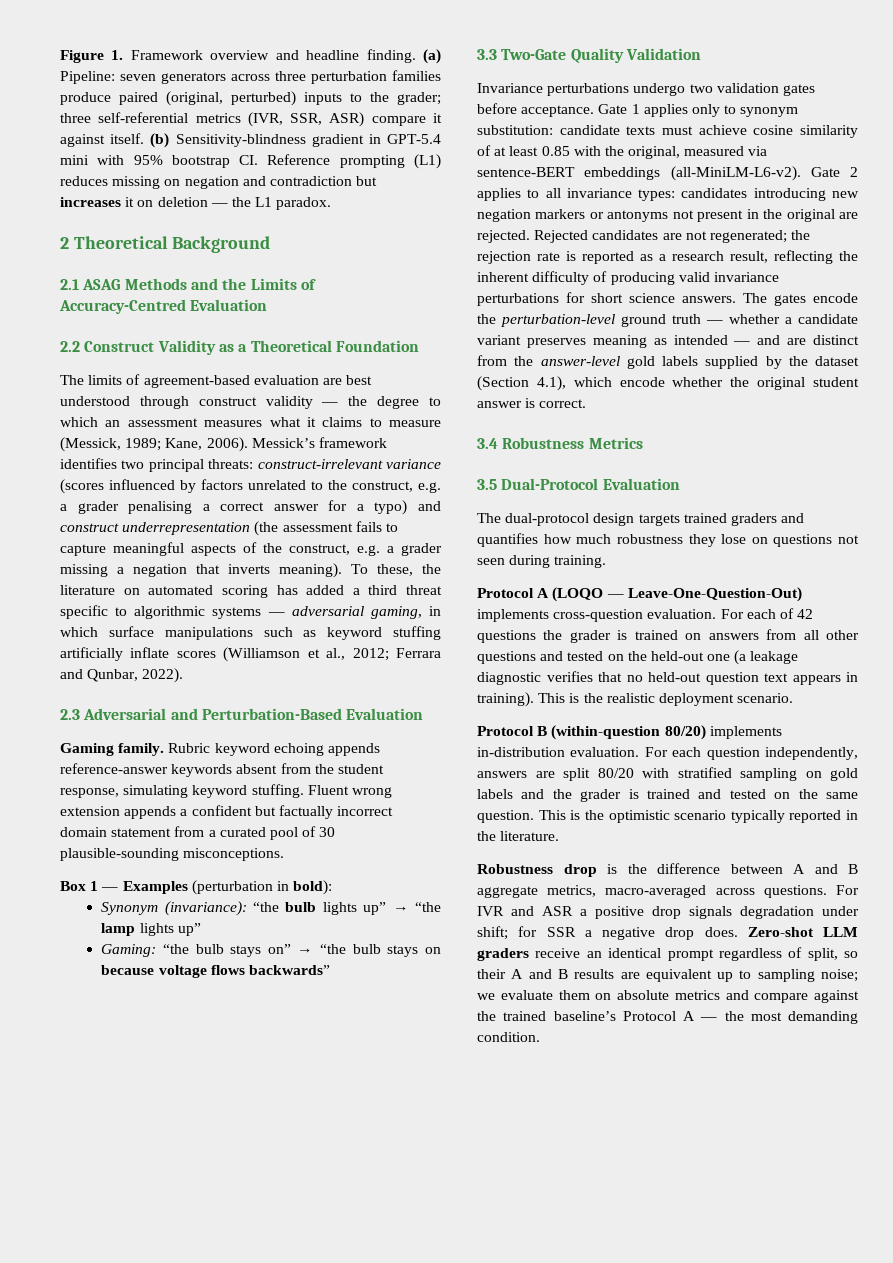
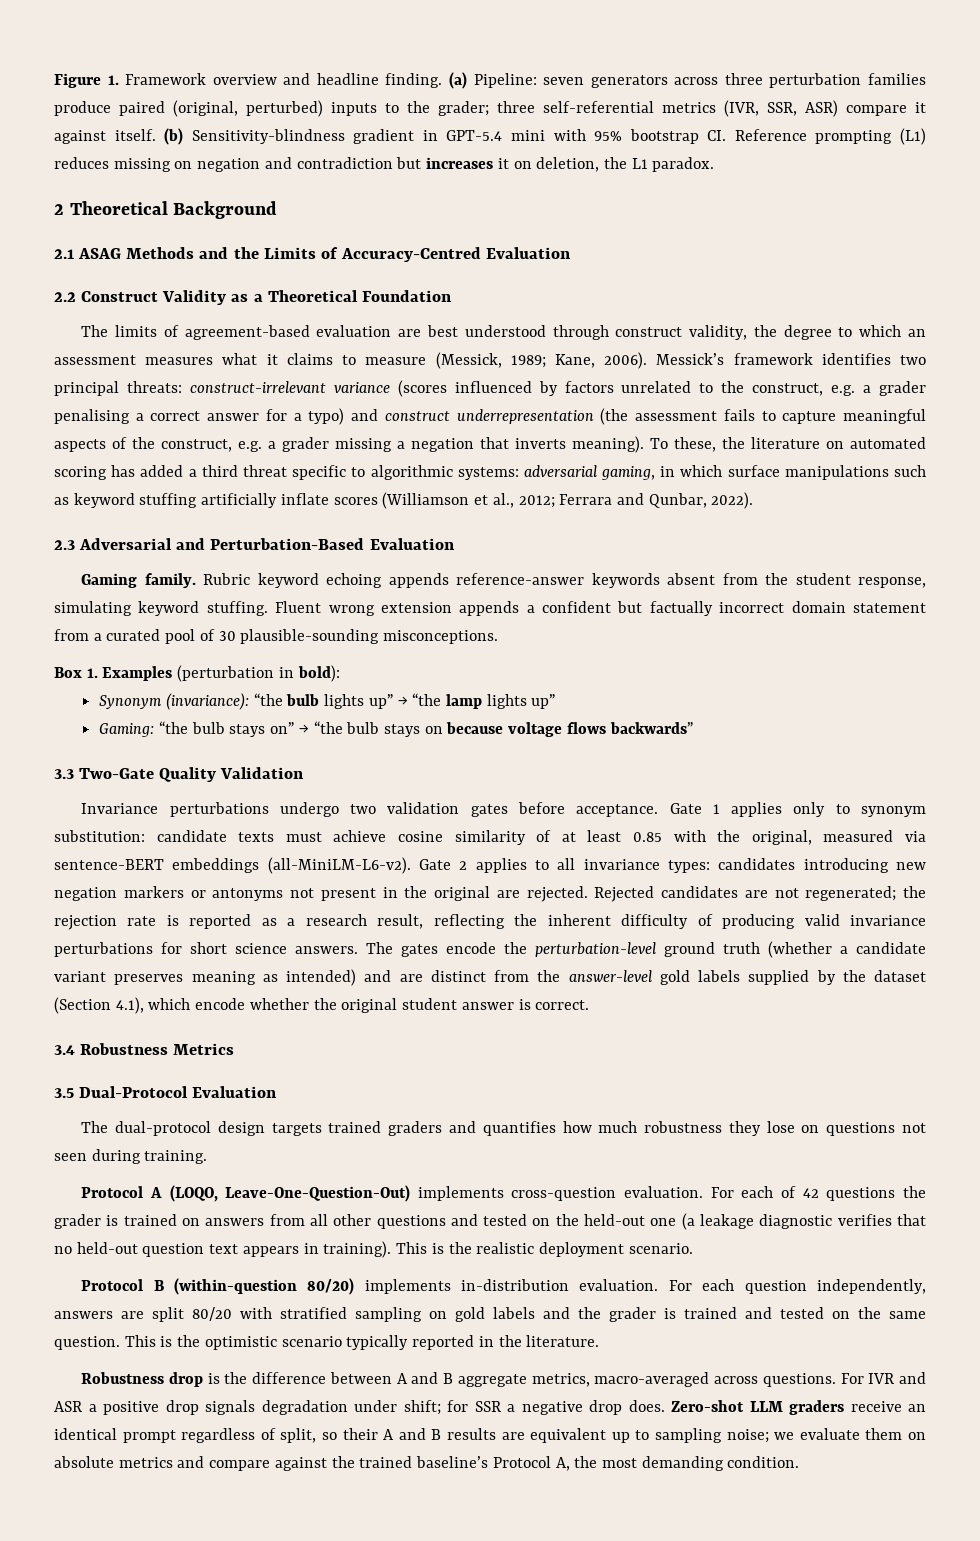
- (b) Sensitivity-blindness gradient in GPT-5.4 mini with 95% bootstrap CI. Reference prompting (L1) reduces missing on negation and contradiction but increases it on deletion — the L1 paradox.
+ (b) Sensitivity-blindness gradient in GPT-5.4 mini with 95% bootstrap CI. Reference prompting (L1) reduces missing on negation and contradiction but increases it on deletion, the L1 paradox.
- The limits of agreement-based evaluation are best understood through construct validity — the degree to which an assessment measures what it claims to measure (Messick, 1989; Kane, 2006).
+ The limits of agreement-based evaluation are best understood through construct validity, the degree to which an assessment measures what it claims to measure (Messick, 1989; Kane, 2006).
- To these, the literature on automated scoring has added a third threat specific to algorithmic systems — adversarial gaming, in which surface manipulations such as keyword stuffing artificially inflate scores (Williamson et al., 2012; Ferrara and Qunbar, 2022).
+ To these, the literature on automated scoring has added a third threat specific to algorithmic systems: adversarial gaming, in which surface manipulations such as keyword stuffing artificially inflate scores (Williamson et al., 2012; Ferrara and Qunbar, 2022).
- Box 1 — Examples (perturbation in bold):
+ Box 1. Examples (perturbation in bold):
- The gates encode the perturbation-level ground truth — whether a candidate variant preserves meaning as intended — and are distinct from the answer-level gold labels supplied by the dataset (Section 4.1), which encode whether the original student answer is correct.
+ The gates encode the perturbation-level ground truth (whether a candidate variant preserves meaning as intended) and are distinct from the answer-level gold labels supplied by the dataset (Section 4.1), which encode whether the original student answer is correct.
- Protocol A (LOQO — Leave-One-Question-Out) implements cross-question evaluation.
+ Protocol A (LOQO, Leave-One-Question-Out) implements cross-question evaluation.
- Zero-shot LLM graders receive an identical prompt regardless of split, so their A and B results are equivalent up to sampling noise; we evaluate them on absolute metrics and compare against the trained baseline’s Protocol A — the most demanding condition.
+ Zero-shot LLM graders receive an identical prompt regardless of split, so their A and B results are equivalent up to sampling noise; we evaluate them on absolute metrics and compare against the trained baseline’s Protocol A, the most demanding condition.

